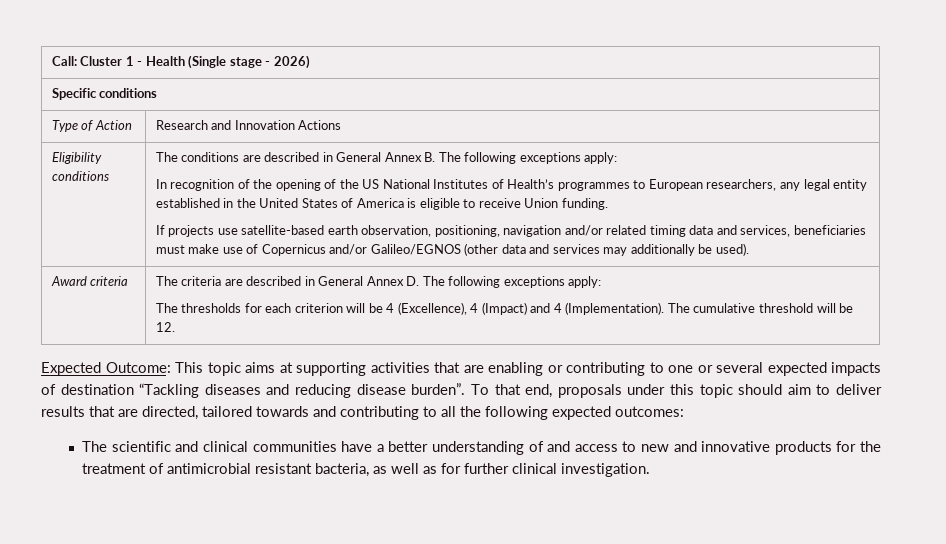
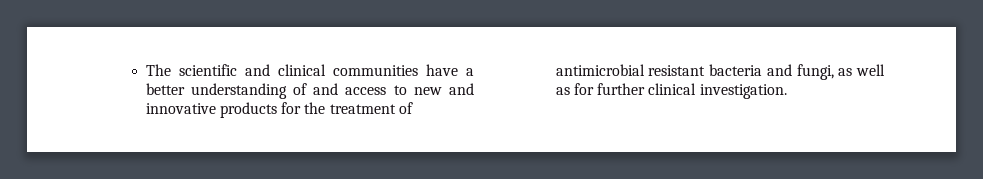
- Call: Cluster 1 - Health (Single stage - 2026)
- Specific conditions
- Type of Action | Research and Innovation Actions
- Eligibility conditions | The conditions are described in General Annex B. The following exceptions apply:
- In recognition of the opening of the US National Institutes of Health’s programmes to European researchers, any legal entity established in the United States of America is eligible to receive Union funding.
- If projects use satellite-based earth observation, positioning, navigation and/or related timing data and services, beneficiaries must make use of Copernicus and/or Galileo/EGNOS (other data and services may additionally be used).
- Award criteria | The criteria are described in General Annex D. The following exceptions apply:
- The thresholds for each criterion will be 4 (Excellence), 4 (Impact) and 4 (Implementation). The cumulative threshold will be 12.
- Expected Outcome: This topic aims at supporting activities that are enabling or contributing to one or several expected impacts of destination “Tackling diseases and reducing disease burden”. To that end, proposals under this topic should aim to deliver results that are directed, tailored towards and contributing to all the following expected outcomes:
- The scientific and clinical communities have a better understanding of and access to new and innovative products for the treatment of antimicrobial resistant bacteria, as well as for further clinical investigation.
+ The scientific and clinical communities have a better understanding of and access to new and innovative products for the treatment of antimicrobial resistant bacteria and fungi, as well as for further clinical investigation.

